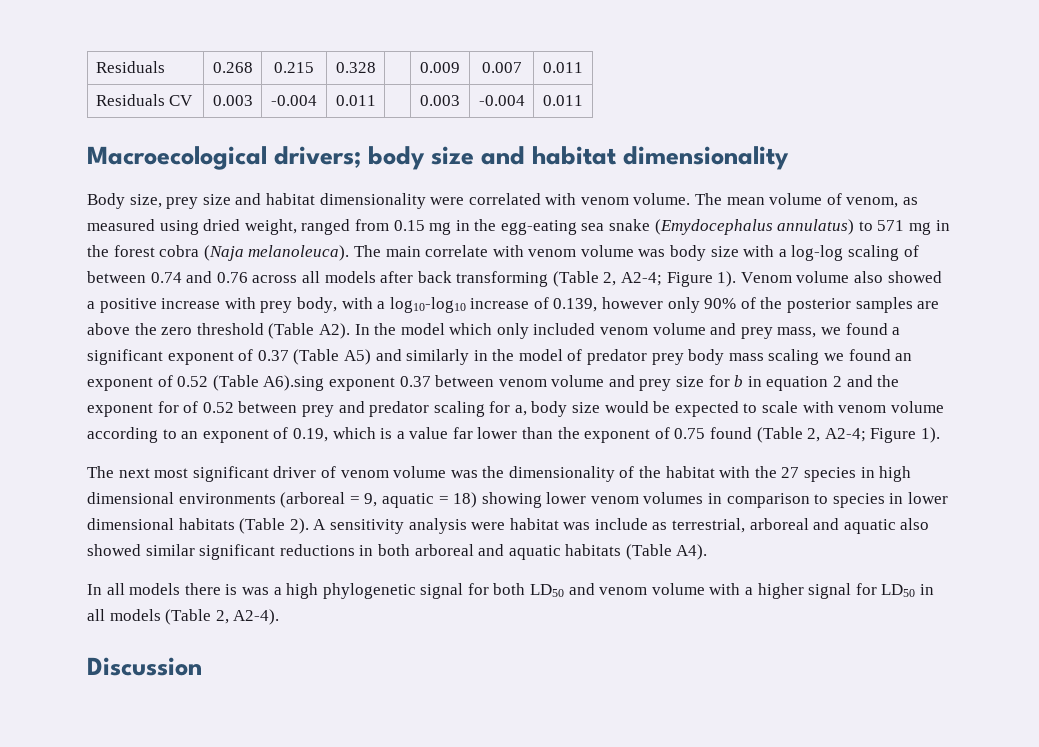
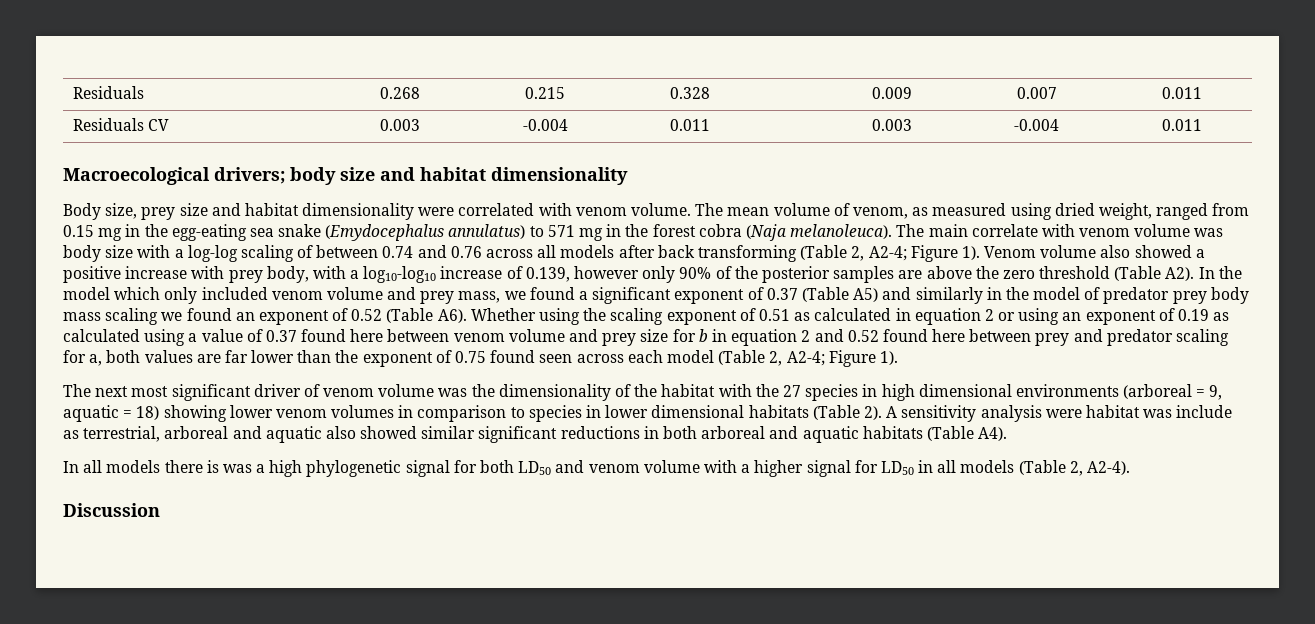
- Venom volume also showed a positive increase with prey body, with a log10-log10 increase of 0.139, however only 90% of the posterior samples are above the zero threshold (Table A2). In the model which only included venom volume and prey mass, we found a significant exponent of 0.37 (Table A5) and similarly in the model of predator prey body mass scaling we found an exponent of 0.52 (Table A6).sing exponent 0.37 between venom volume and prey size for b in equation 2 and the exponent for of 0.52 between prey and predator scaling for a, body size would be expected to scale with venom volume according to an exponent of 0.19, which is a value far lower than the exponent of 0.75 found (Table 2, A2-4;
+ Venom volume also showed a positive increase with prey body, with a log10-log10 increase of 0.139, however only 90% of the posterior samples are above the zero threshold (Table A2). In the model which only included venom volume and prey mass, we found a significant exponent of 0.37 (Table A5) and similarly in the model of predator prey body mass scaling we found an exponent of 0.52 (Table A6). Whether using the scaling exponent of 0.51 as calculated in equation 2 or using an exponent of 0.19 as calculated using a value of 0.37 found here between venom volume and prey size for b in equation 2 and 0.52 found here between prey and predator scaling for a, both values are far lower than the exponent of 0.75 found seen across each model (Table 2, A2-4;

